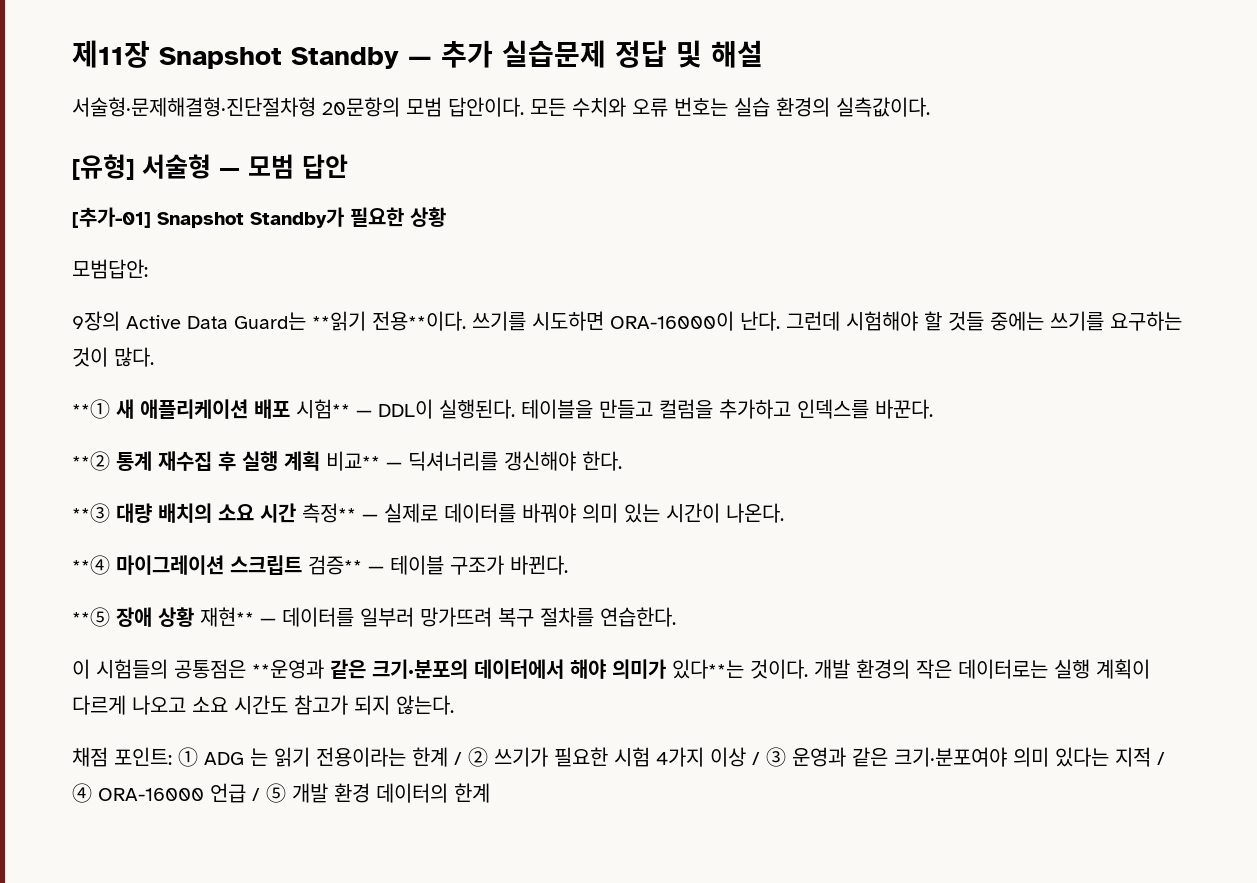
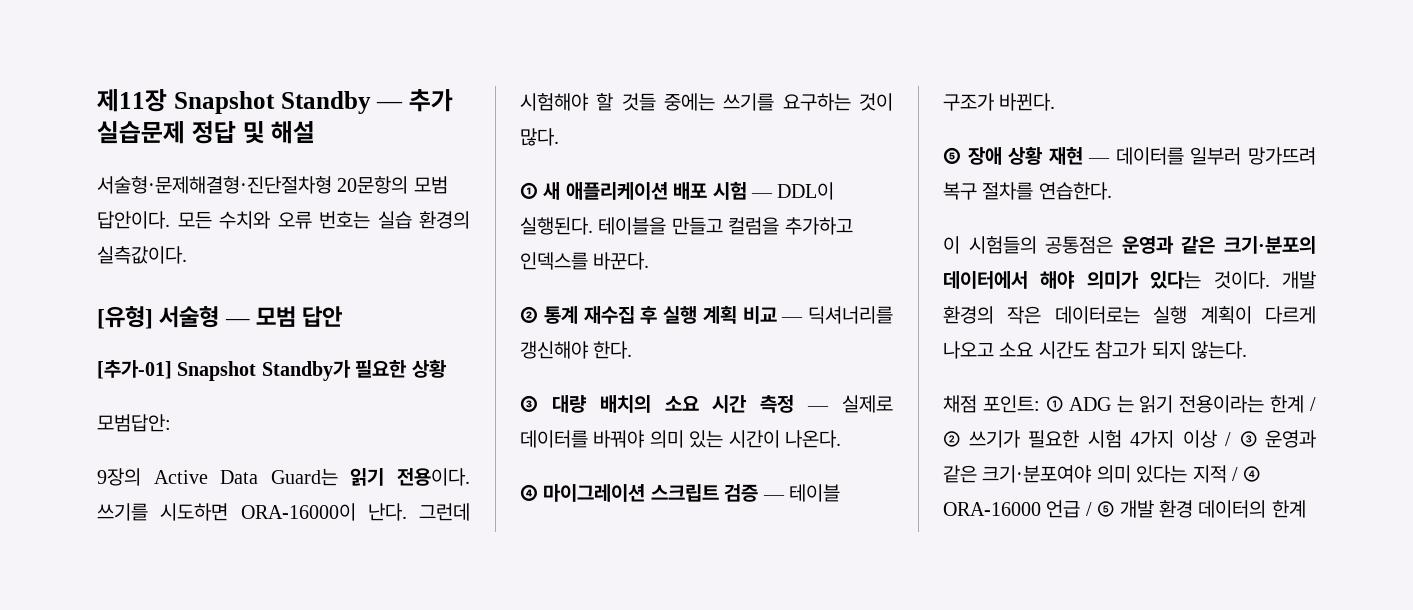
- 9장의 Active Data Guard는 **읽기 전용**이다.
+ 9장의 Active Data Guard는 읽기 전용이다.
- **① 새 애플리케이션 배포 시험** — DDL이 실행된다.
+ ① 새 애플리케이션 배포 시험 — DDL이 실행된다.
- **② 통계 재수집 후 실행 계획 비교** — 딕셔너리를 갱신해야 한다.
+ ② 통계 재수집 후 실행 계획 비교 — 딕셔너리를 갱신해야 한다.
- **③ 대량 배치의 소요 시간 측정** — 실제로 데이터를 바꿔야 의미 있는 시간이 나온다.
+ ③ 대량 배치의 소요 시간 측정 — 실제로 데이터를 바꿔야 의미 있는 시간이 나온다.
- **④ 마이그레이션 스크립트 검증** — 테이블 구조가 바뀐다.
+ ④ 마이그레이션 스크립트 검증 — 테이블 구조가 바뀐다.
- **⑤ 장애 상황 재현** — 데이터를 일부러 망가뜨려 복구 절차를 연습한다.
+ ⑤ 장애 상황 재현 — 데이터를 일부러 망가뜨려 복구 절차를 연습한다.
- 이 시험들의 공통점은 **운영과 같은 크기·분포의 데이터에서 해야 의미가 있다**는 것이다.
+ 이 시험들의 공통점은 운영과 같은 크기·분포의 데이터에서 해야 의미가 있다는 것이다.

